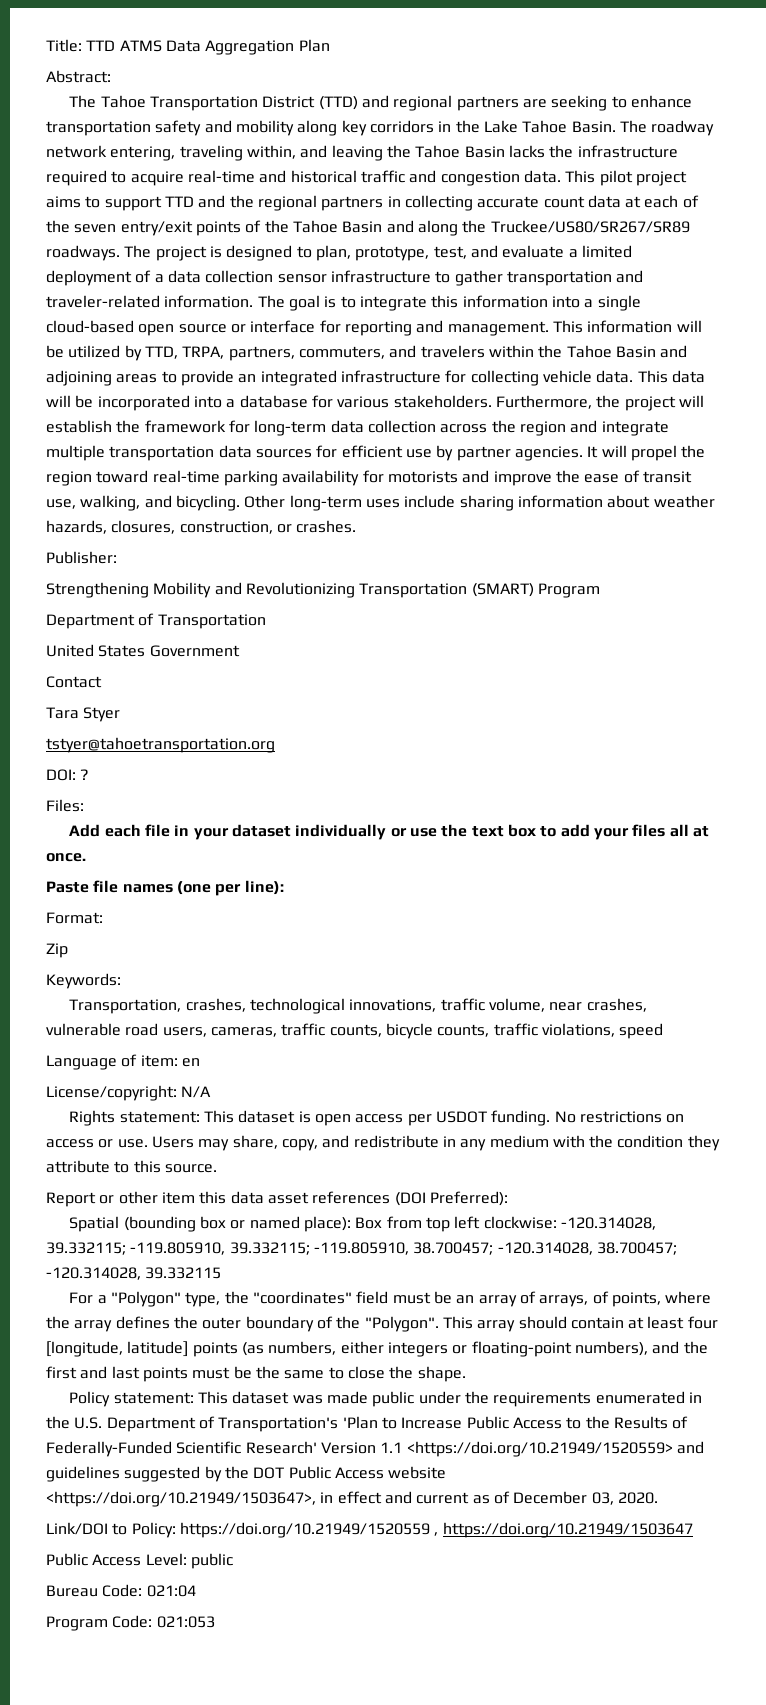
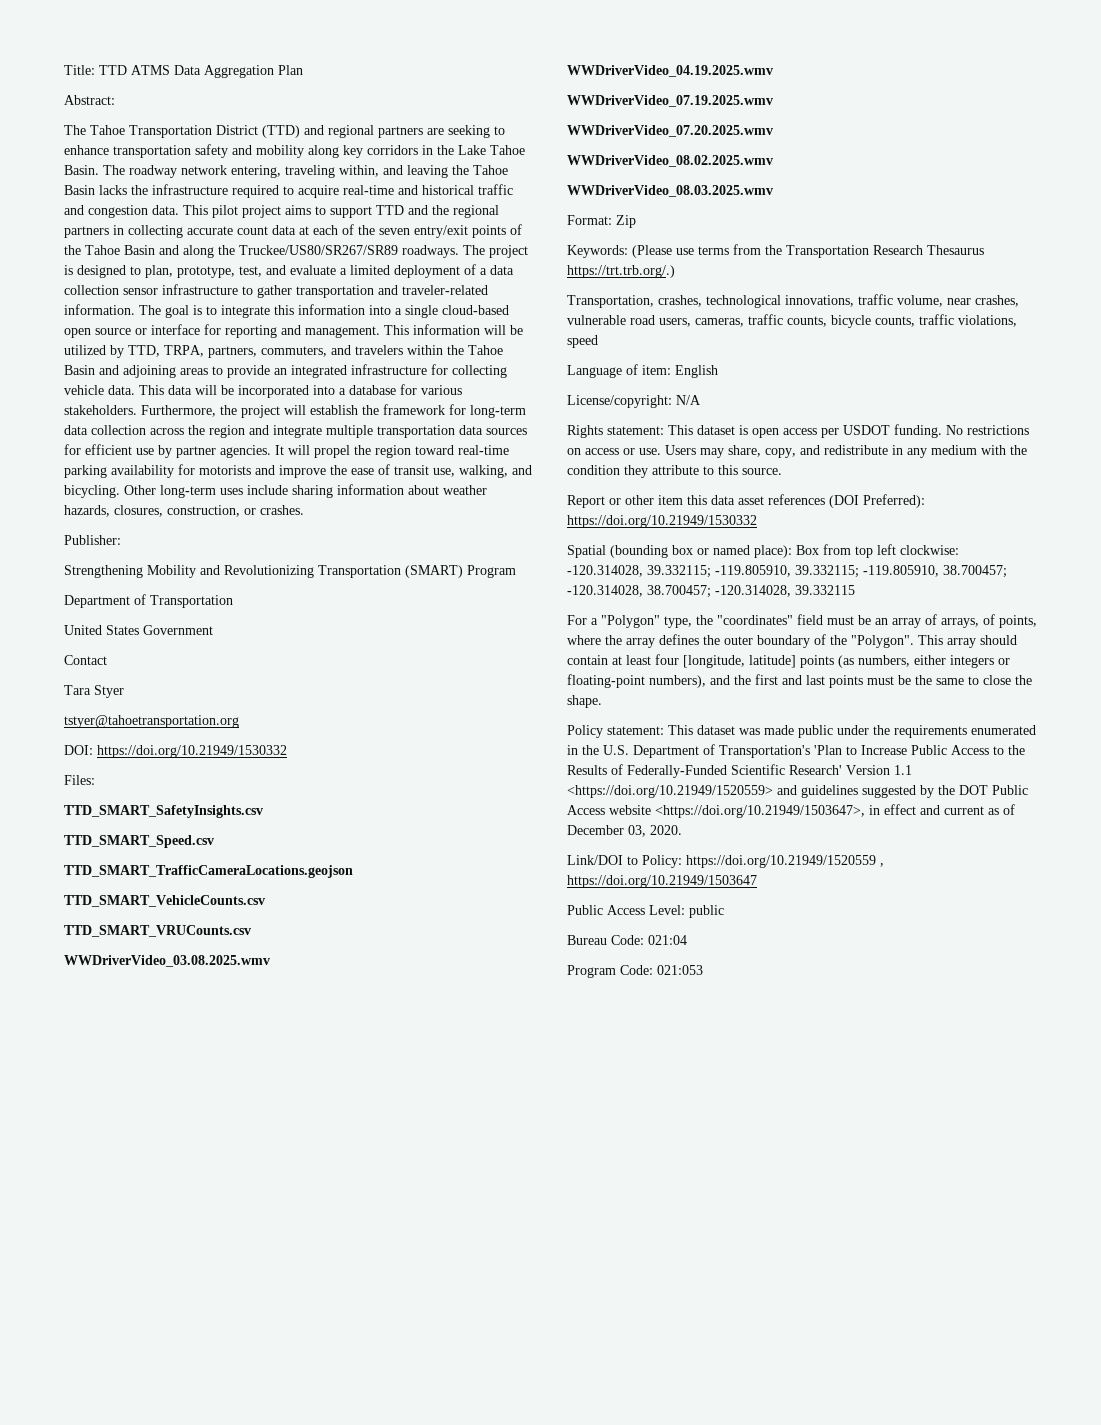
- DOI: ?
+ DOI: https://doi.org/10.21949/1530332
- Add each file in your dataset individually or use the text box to add your files all at once.
- Paste file names (one per line):
+ TTD_SMART_SafetyInsights.csv
+ TTD_SMART_Speed.csv
+ TTD_SMART_TrafficCameraLocations.geojson
+ TTD_SMART_VehicleCounts.csv
+ TTD_SMART_VRUCounts.csv
+ WWDriverVideo_03.08.2025.wmv
+ WWDriverVideo_04.19.2025.wmv
+ WWDriverVideo_07.19.2025.wmv
+ WWDriverVideo_07.20.2025.wmv
+ WWDriverVideo_08.02.2025.wmv
+ WWDriverVideo_08.03.2025.wmv
- Format:
- Zip
+ Format: Zip
- Keywords:
+ Keywords: (Please use terms from the Transportation Research Thesaurus https://trt.trb.org/.)
- Language of item: en
+ Language of item: English
- Report or other item this data asset references (DOI Preferred):
+ Report or other item this data asset references (DOI Preferred): https://doi.org/10.21949/1530332

